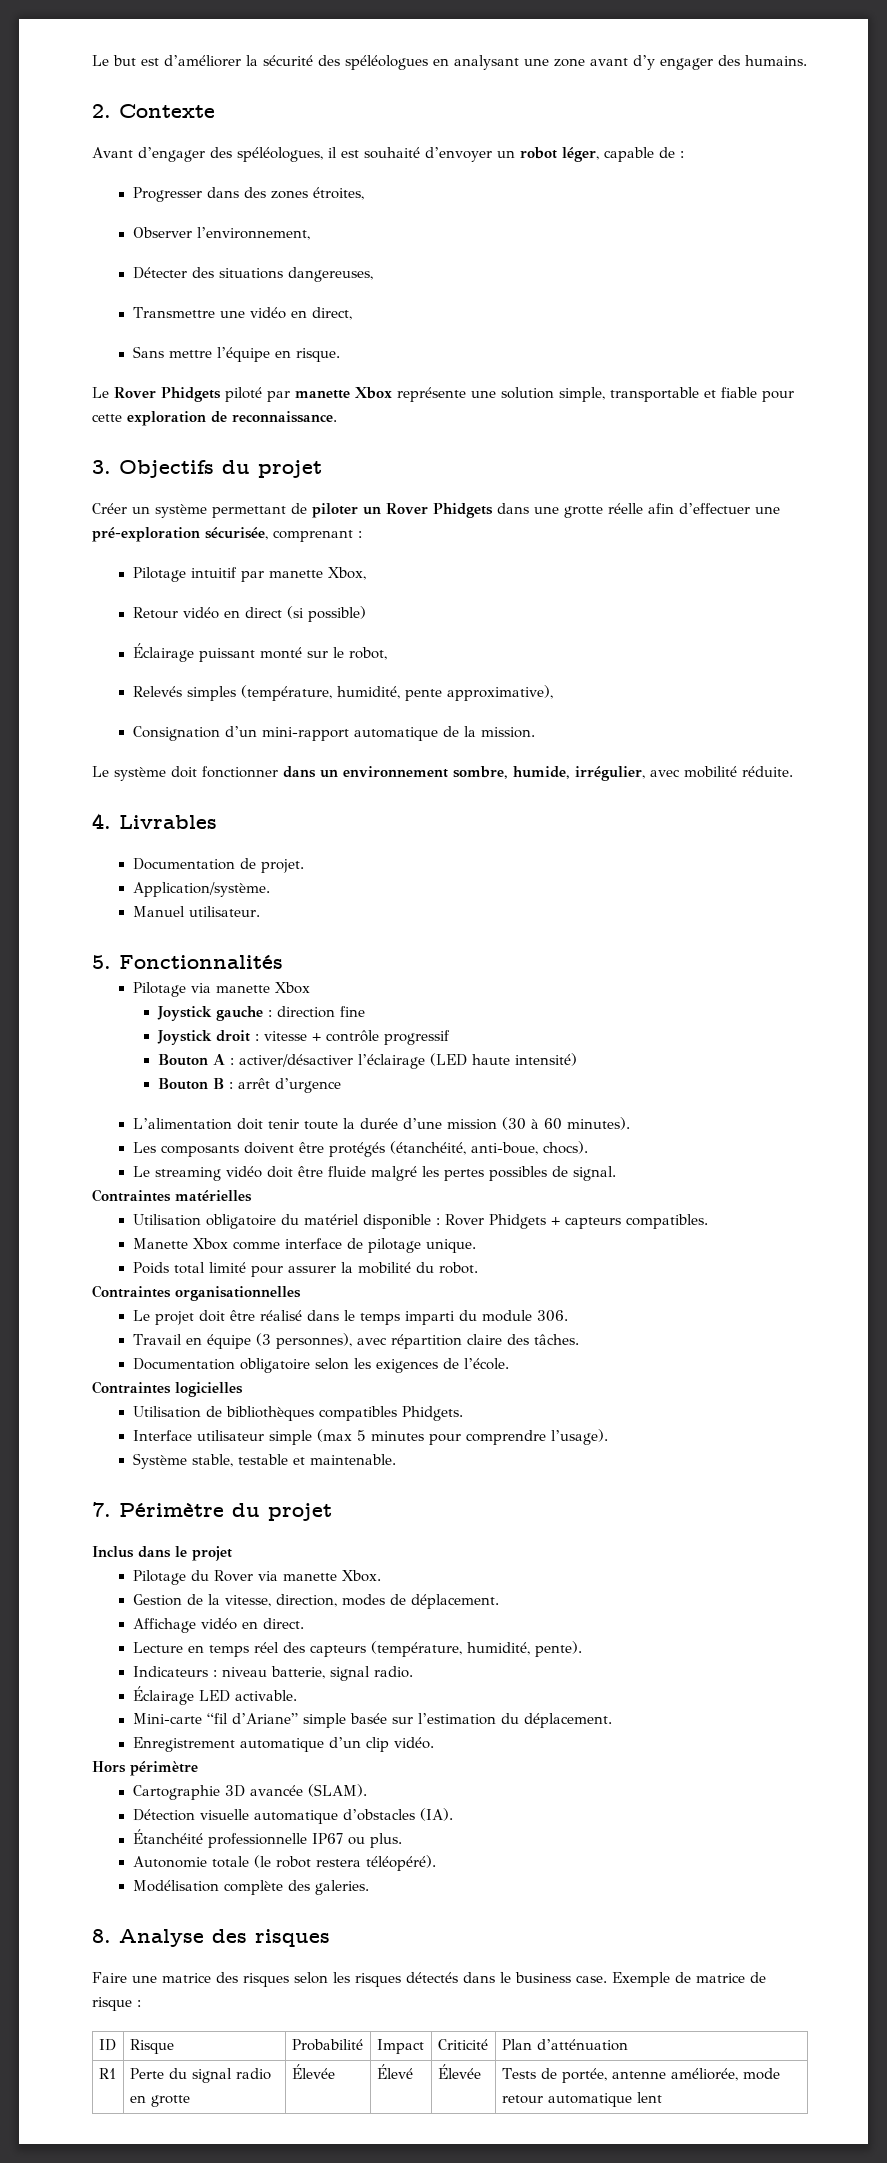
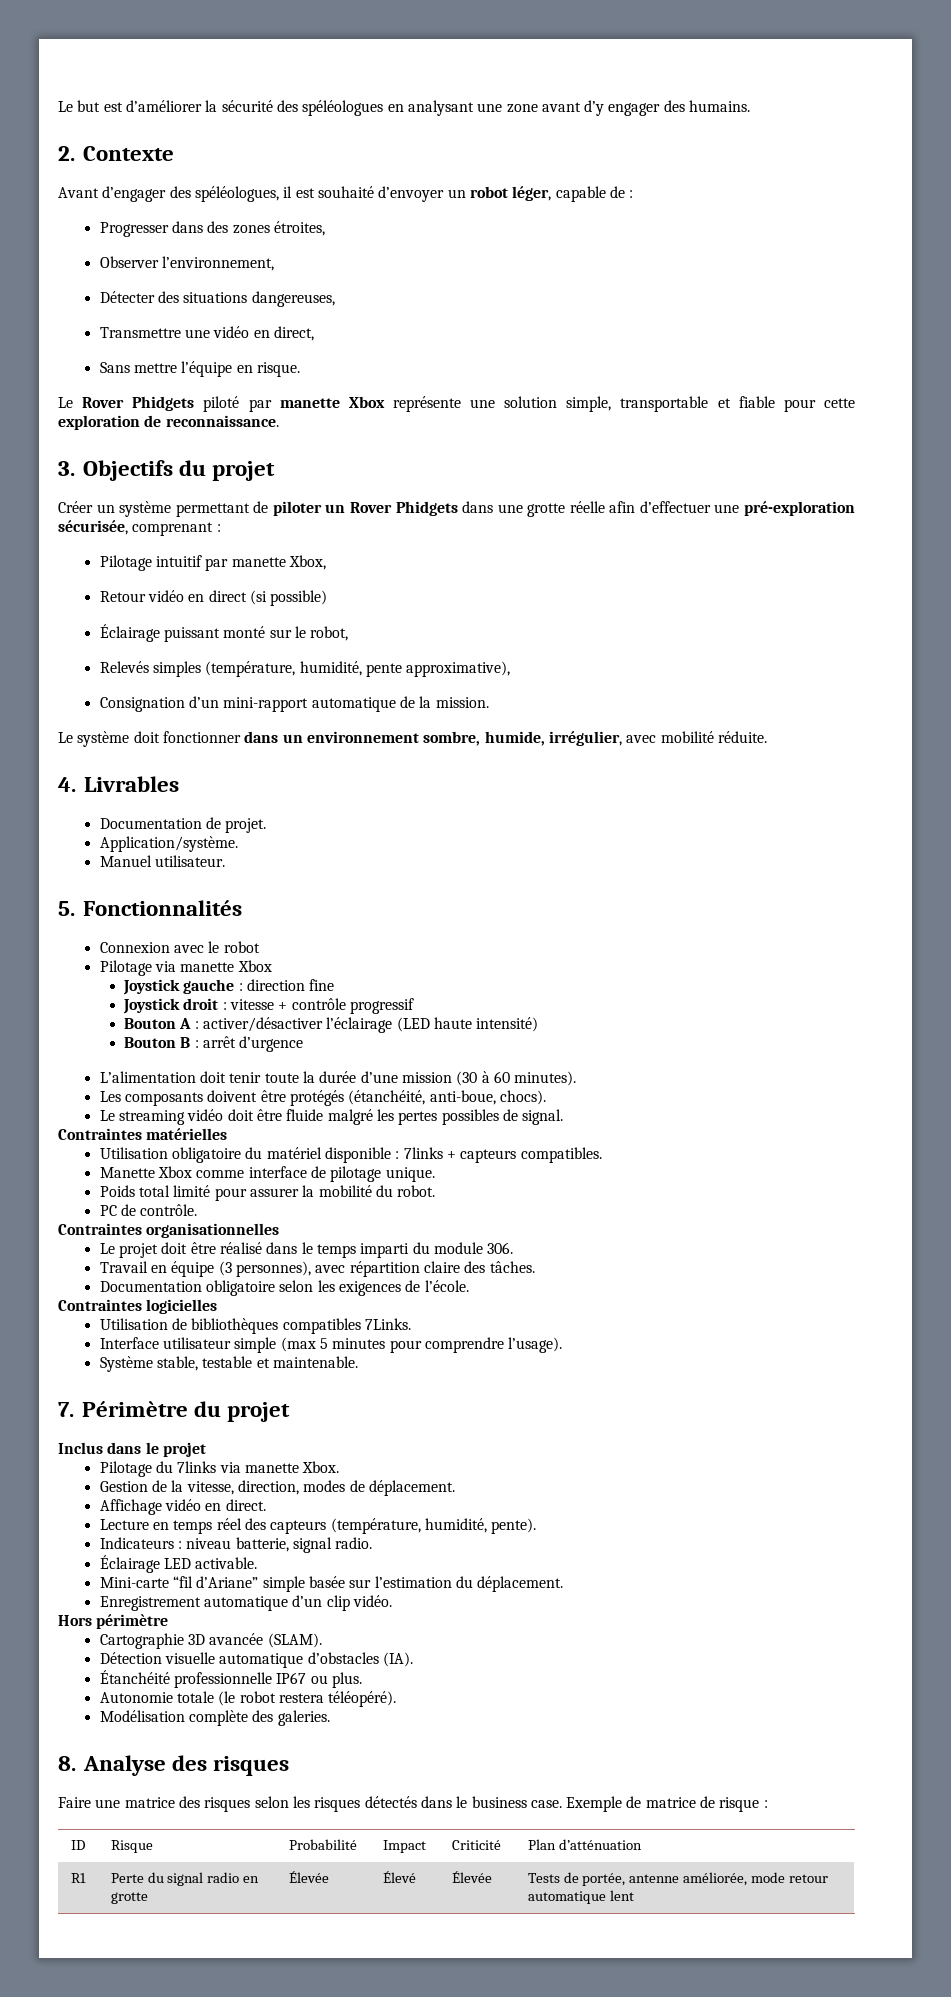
+ Connexion avec le robot
- Utilisation obligatoire du matériel disponible : Rover Phidgets + capteurs compatibles.
+ Utilisation obligatoire du matériel disponible : 7links + capteurs compatibles.
+ PC de contrôle.
- Utilisation de bibliothèques compatibles Phidgets.
+ Utilisation de bibliothèques compatibles 7Links.
- Pilotage du Rover via manette Xbox.
+ Pilotage du 7links via manette Xbox.

